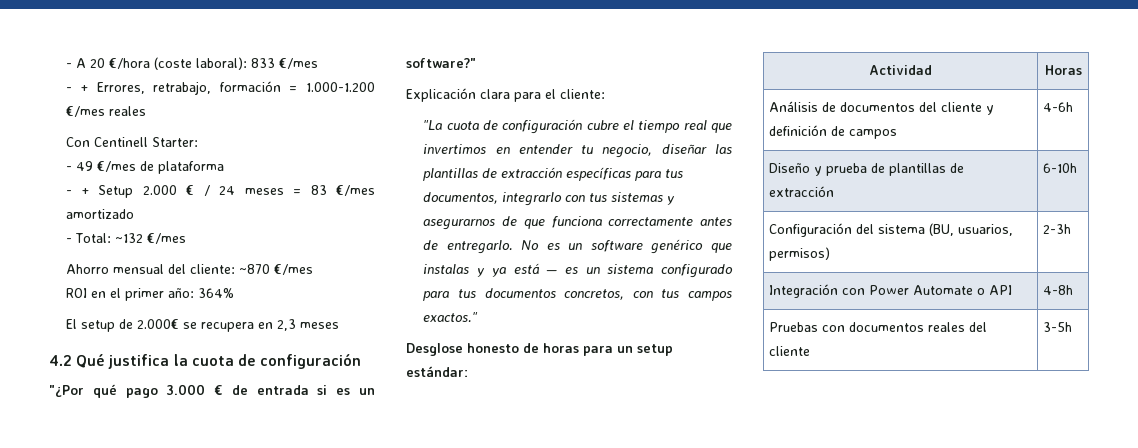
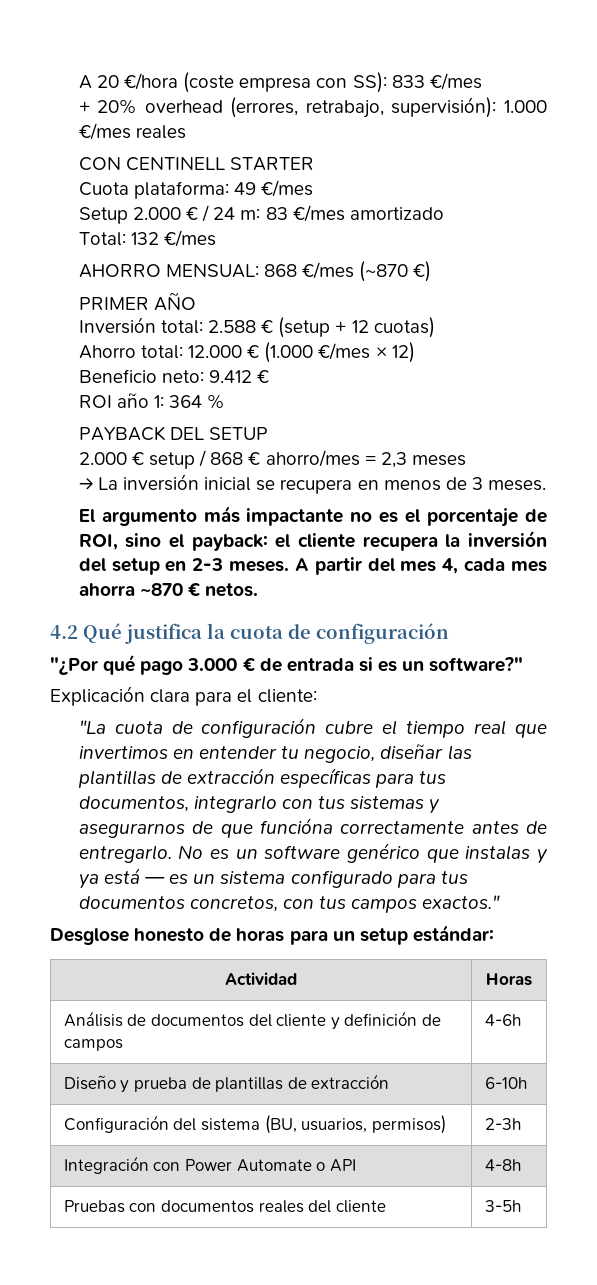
- - A 20 €/hora (coste laboral): 833 €/mes
+ A 20 €/hora (coste empresa con SS): 833 €/mes
- - + Errores, retrabajo, formación = 1.000-1.200 €/mes reales
- Con Centinell Starter:
- - 49 €/mes de plataforma
- - + Setup 2.000 € / 24 meses = 83 €/mes amortizado
+ + 20% overhead (errores, retrabajo, supervisión): 1.000 €/mes reales
+ CON CENTINELL STARTER
+ Cuota plataforma: 49 €/mes
+ Setup 2.000 € / 24 m: 83 €/mes amortizado
- - Total: ~132 €/mes
- Ahorro mensual del cliente: ~870 €/mes
- ROI en el primer año: 364%
- El setup de 2.000€ se recupera en 2,3 meses
+ Total: 132 €/mes
+ AHORRO MENSUAL: 868 €/mes (~870 €)
+ PRIMER AÑO
+ Inversión total: 2.588 € (setup + 12 cuotas)
+ Ahorro total: 12.000 € (1.000 €/mes × 12)
+ Beneficio neto: 9.412 €
+ ROI año 1: 364 %
+ PAYBACK DEL SETUP
+ 2.000 € setup / 868 € ahorro/mes = 2,3 meses
+ → La inversión inicial se recupera en menos de 3 meses.
+ El argumento más impactante no es el porcentaje de ROI, sino el payback: el cliente recupera la inversión del setup en 2-3 meses. A partir del mes 4, cada mes ahorra ~870 € netos.
- "La cuota de configuración cubre el tiempo real que invertimos en entender tu negocio, diseñar las plantillas de extracción específicas para tus documentos, integrarlo con tus sistemas y asegurarnos de que funciona correctamente antes de entregarlo.
+ "La cuota de configuración cubre el tiempo real que invertimos en entender tu negocio, diseñar las plantillas de extracción específicas para tus documentos, integrarlo con tus sistemas y asegurarnos de que funcióna correctamente antes de entregarlo.

